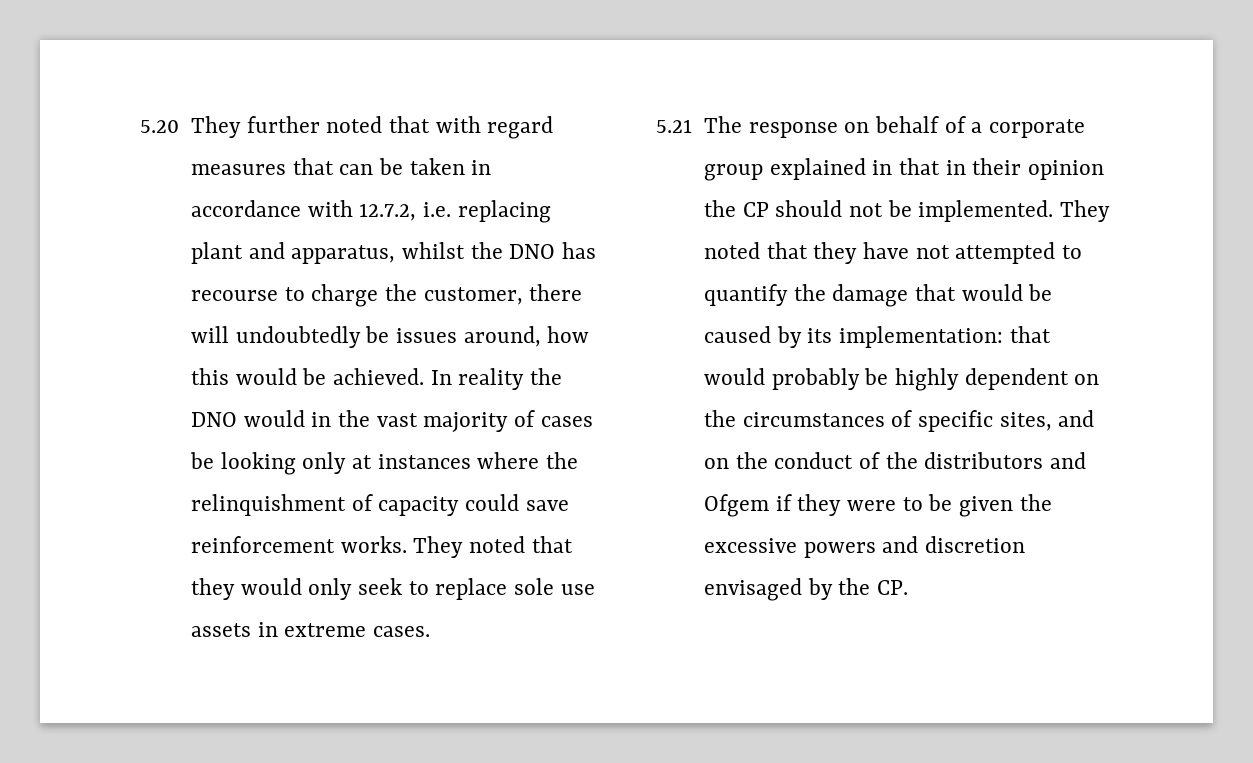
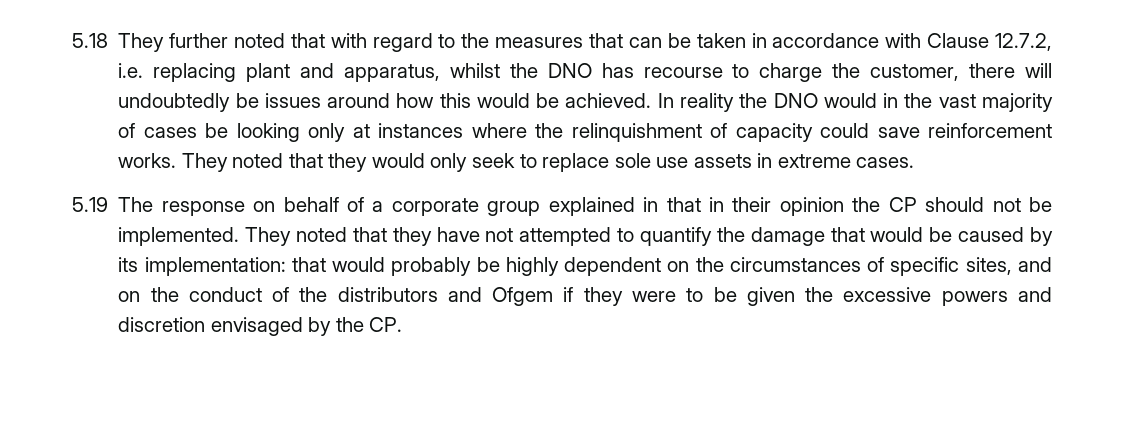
- 5.20 They further noted that with regard measures that can be taken in accordance with 12.7.2, i.e. replacing plant and apparatus, whilst the DNO has recourse to charge the customer, there will undoubtedly be issues around, how this would be achieved.
+ 5.18 They further noted that with regard to the measures that can be taken in accordance with Clause 12.7.2, i.e. replacing plant and apparatus, whilst the DNO has recourse to charge the customer, there will undoubtedly be issues around how this would be achieved.
- 5.21 The response on behalf of a corporate group explained in that in their opinion the CP should not be implemented.
+ 5.19 The response on behalf of a corporate group explained in that in their opinion the CP should not be implemented.

